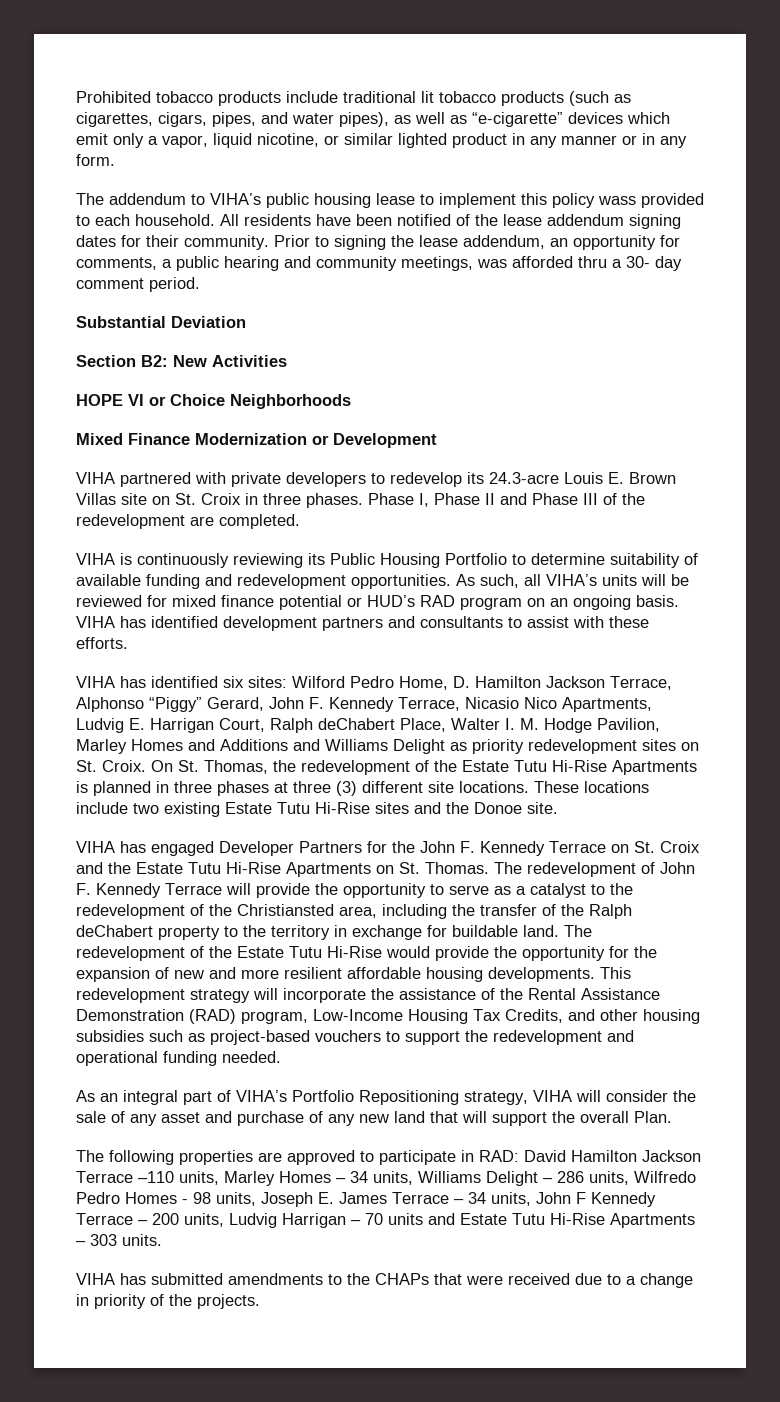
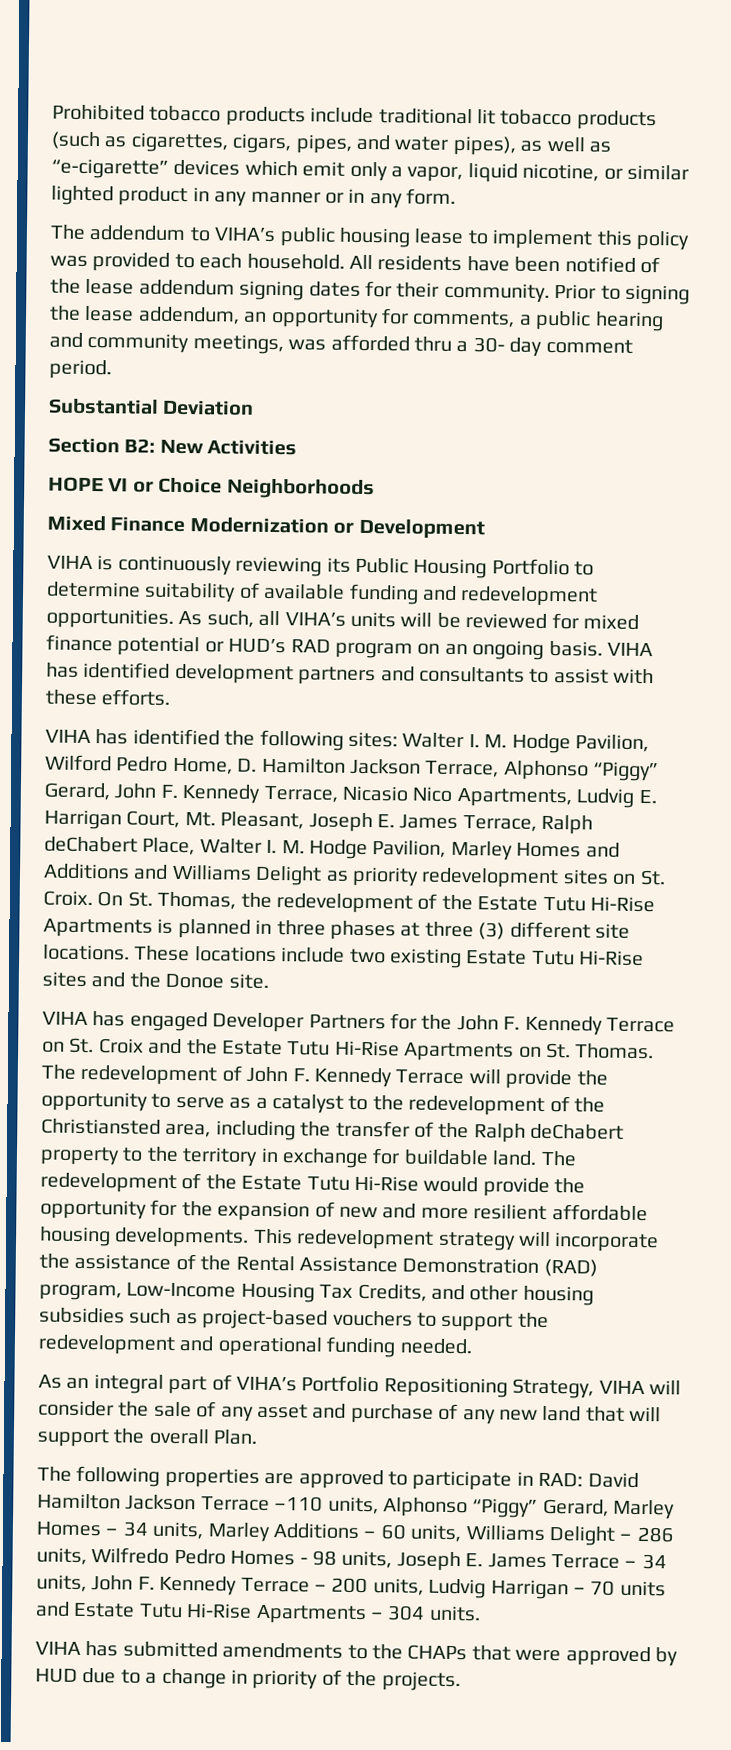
- The addendum to VIHA’s public housing lease to implement this policy wass provided to each household.
+ The addendum to VIHA’s public housing lease to implement this policy was provided to each household.
- VIHA partnered with private developers to redevelop its 24.3-acre Louis E. Brown Villas site on St. Croix in three phases. Phase I, Phase II and Phase III of the redevelopment are completed.
- VIHA has identified six sites: Wilford Pedro Home, D. Hamilton Jackson Terrace, Alphonso “Piggy” Gerard, John F. Kennedy Terrace, Nicasio Nico Apartments, Ludvig E. Harrigan Court, Ralph deChabert Place, Walter I. M. Hodge Pavilion, Marley Homes and Additions and Williams Delight as priority redevelopment sites on St. Croix.
+ VIHA has identified the following sites: Walter I. M. Hodge Pavilion, Wilford Pedro Home, D. Hamilton Jackson Terrace, Alphonso “Piggy” Gerard, John F. Kennedy Terrace, Nicasio Nico Apartments, Ludvig E. Harrigan Court, Mt. Pleasant, Joseph E. James Terrace, Ralph deChabert Place, Walter I. M. Hodge Pavilion, Marley Homes and Additions and Williams Delight as priority redevelopment sites on St. Croix.
- As an integral part of VIHA’s Portfolio Repositioning strategy, VIHA will consider the sale of any asset and purchase of any new land that will support the overall Plan.
+ As an integral part of VIHA’s Portfolio Repositioning Strategy, VIHA will consider the sale of any asset and purchase of any new land that will support the overall Plan.
- The following properties are approved to participate in RAD: David Hamilton Jackson Terrace –110 units, Marley Homes – 34 units, Williams Delight – 286 units, Wilfredo Pedro Homes - 98 units, Joseph E. James Terrace – 34 units, John F Kennedy Terrace – 200 units, Ludvig Harrigan – 70 units and Estate Tutu Hi-Rise Apartments – 303 units.
+ The following properties are approved to participate in RAD: David Hamilton Jackson Terrace –110 units, Alphonso “Piggy” Gerard, Marley Homes – 34 units, Marley Additions – 60 units, Williams Delight – 286 units, Wilfredo Pedro Homes - 98 units, Joseph E. James Terrace – 34 units, John F. Kennedy Terrace – 200 units, Ludvig Harrigan – 70 units and Estate Tutu Hi-Rise Apartments – 304 units.
- VIHA has submitted amendments to the CHAPs that were received due to a change in priority of the projects.
+ VIHA has submitted amendments to the CHAPs that were approved by HUD due to a change in priority of the projects.

